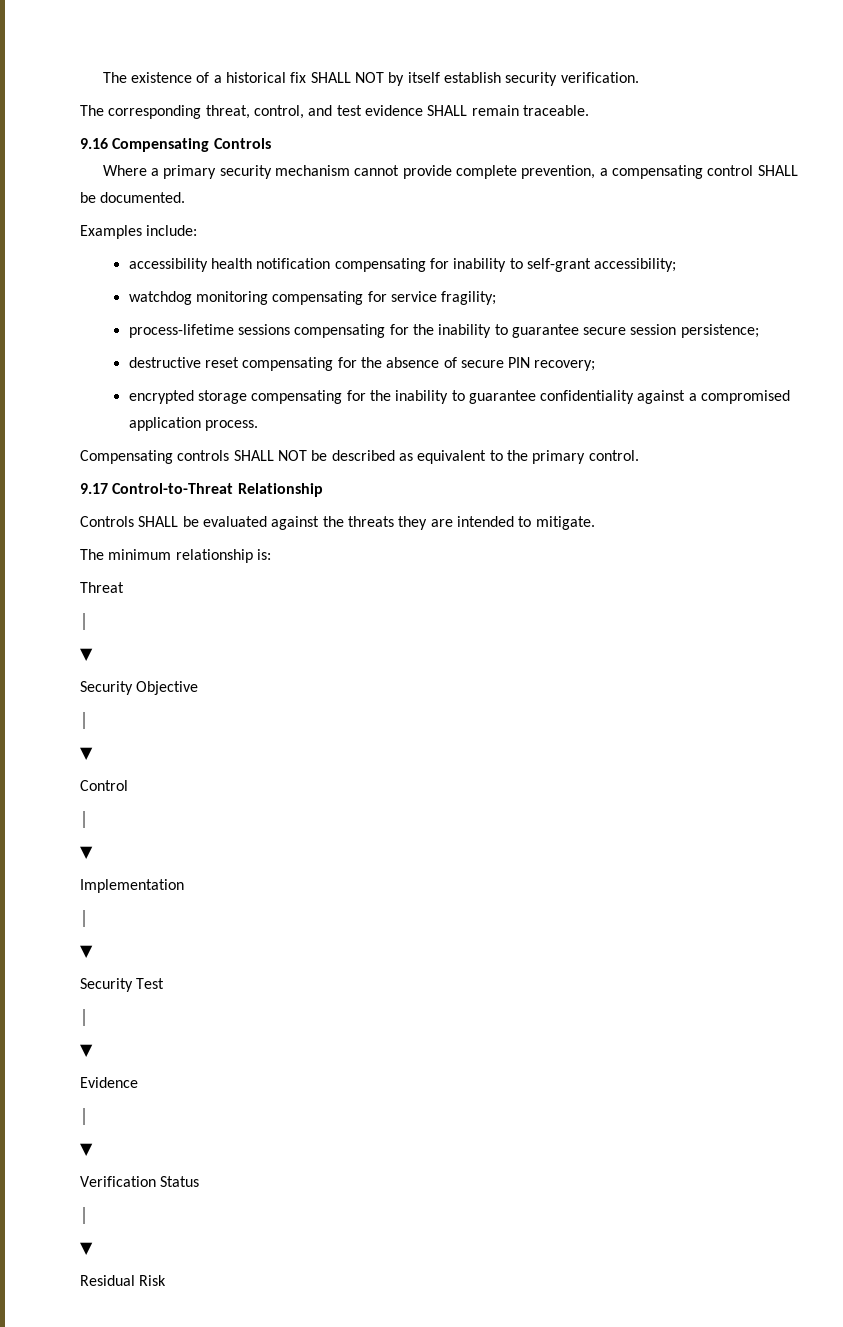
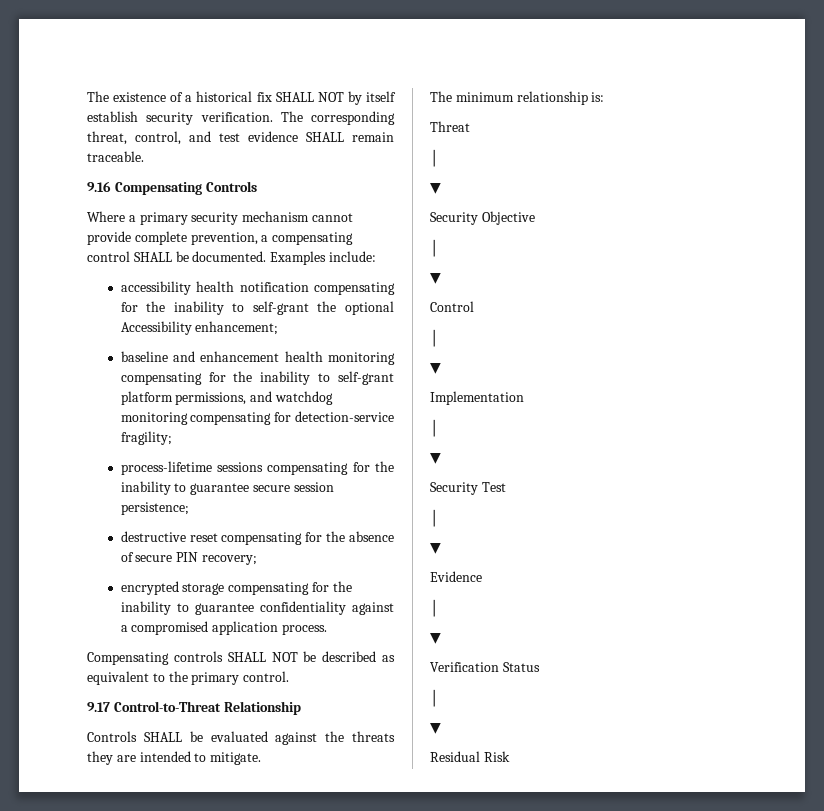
- The existence of a historical fix SHALL NOT by itself establish security verification.
- The corresponding threat, control, and test evidence SHALL remain traceable.
+ The existence of a historical fix SHALL NOT by itself establish security verification. The corresponding threat, control, and test evidence SHALL remain traceable.
- Where a primary security mechanism cannot provide complete prevention, a compensating control SHALL be documented.
- Examples include:
+ Where a primary security mechanism cannot provide complete prevention, a compensating control SHALL be documented. Examples include:
- accessibility health notification compensating for inability to self-grant accessibility;
- watchdog monitoring compensating for service fragility;
+ accessibility health notification compensating for the inability to self-grant the optional Accessibility enhancement;
+ baseline and enhancement health monitoring compensating for the inability to self-grant platform permissions, and watchdog monitoring compensating for detection-service fragility;

